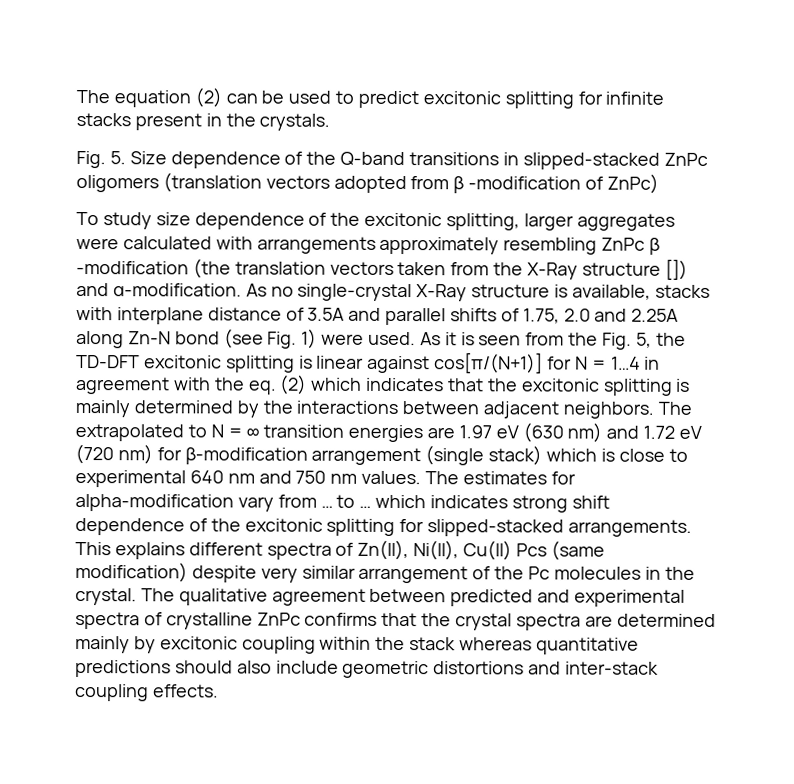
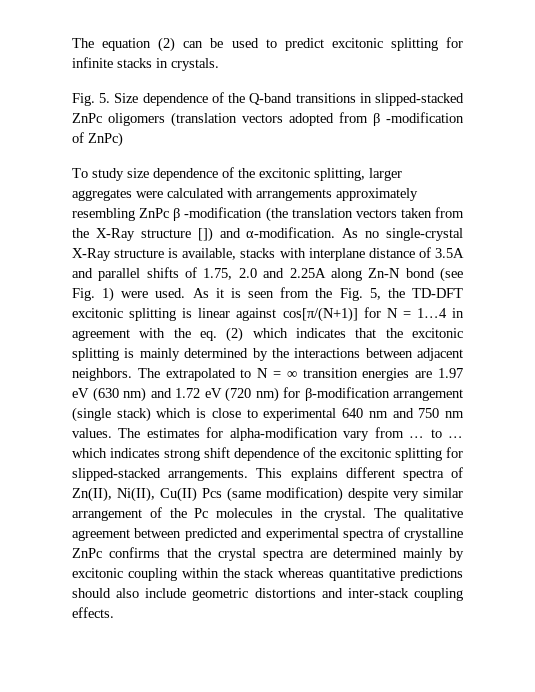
- The equation (2) can be used to predict excitonic splitting for infinite stacks present in the crystals.
+ The equation (2) can be used to predict excitonic splitting for infinite stacks in crystals.

